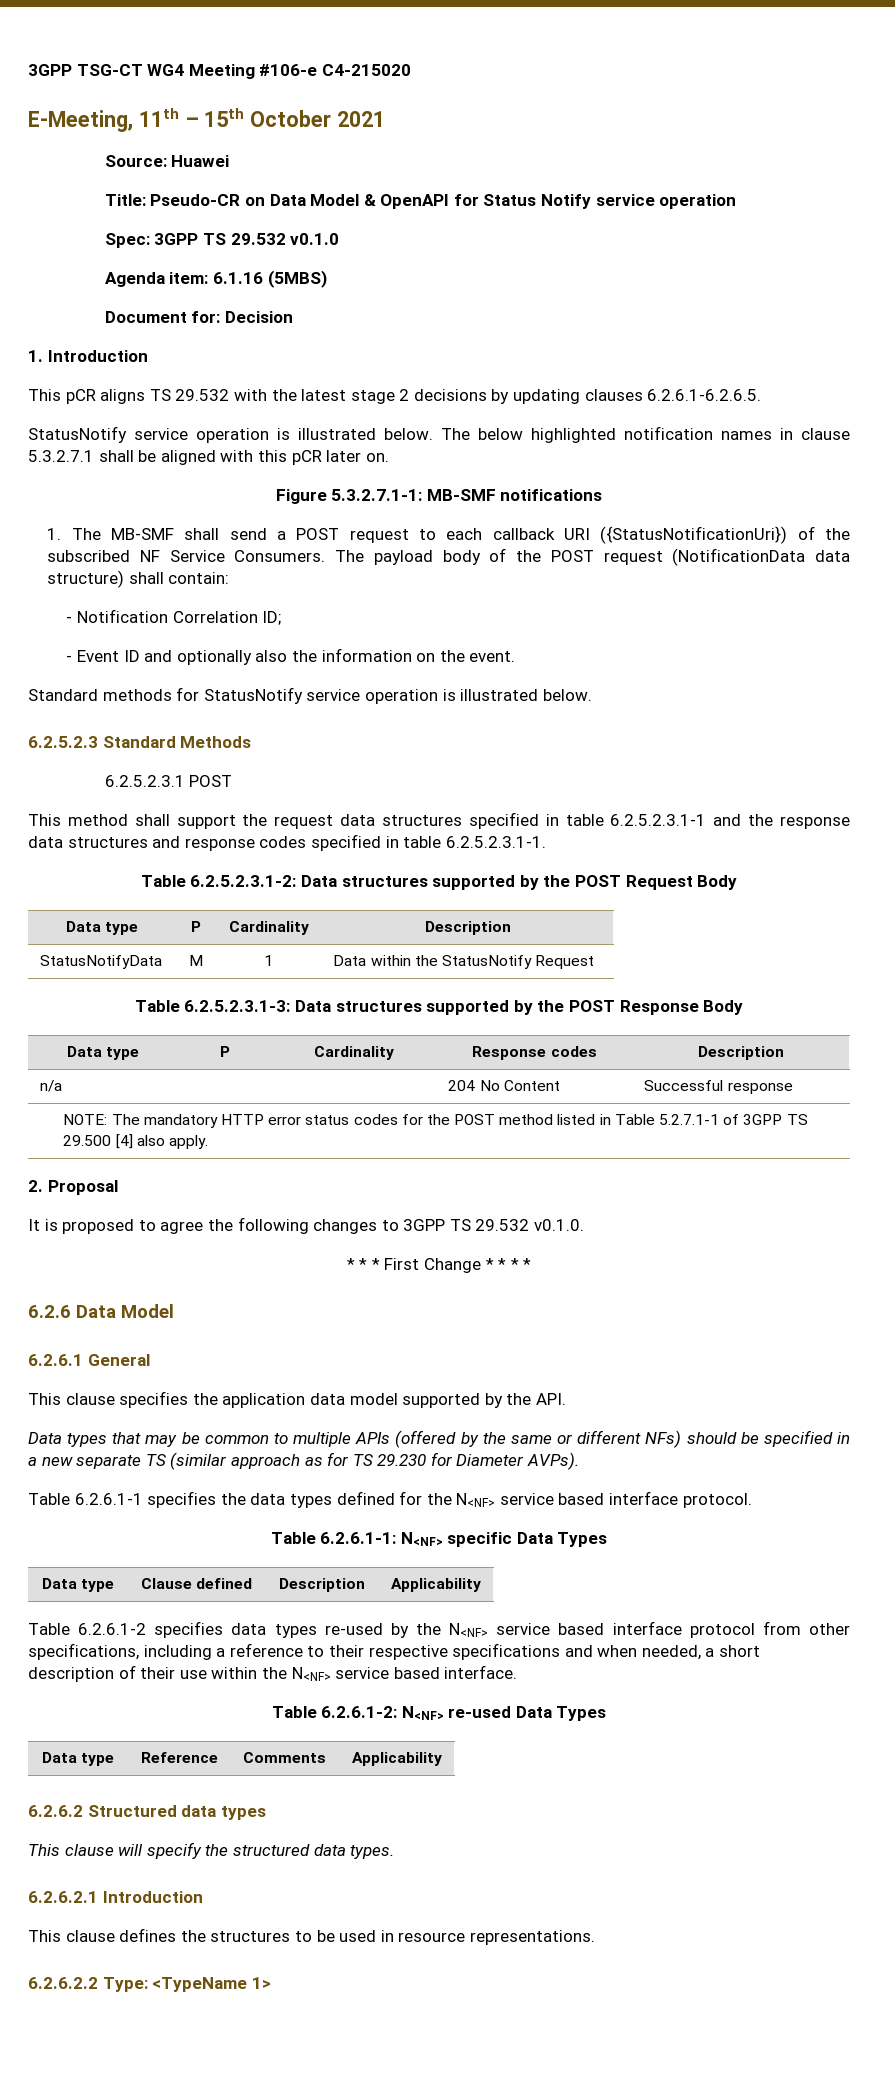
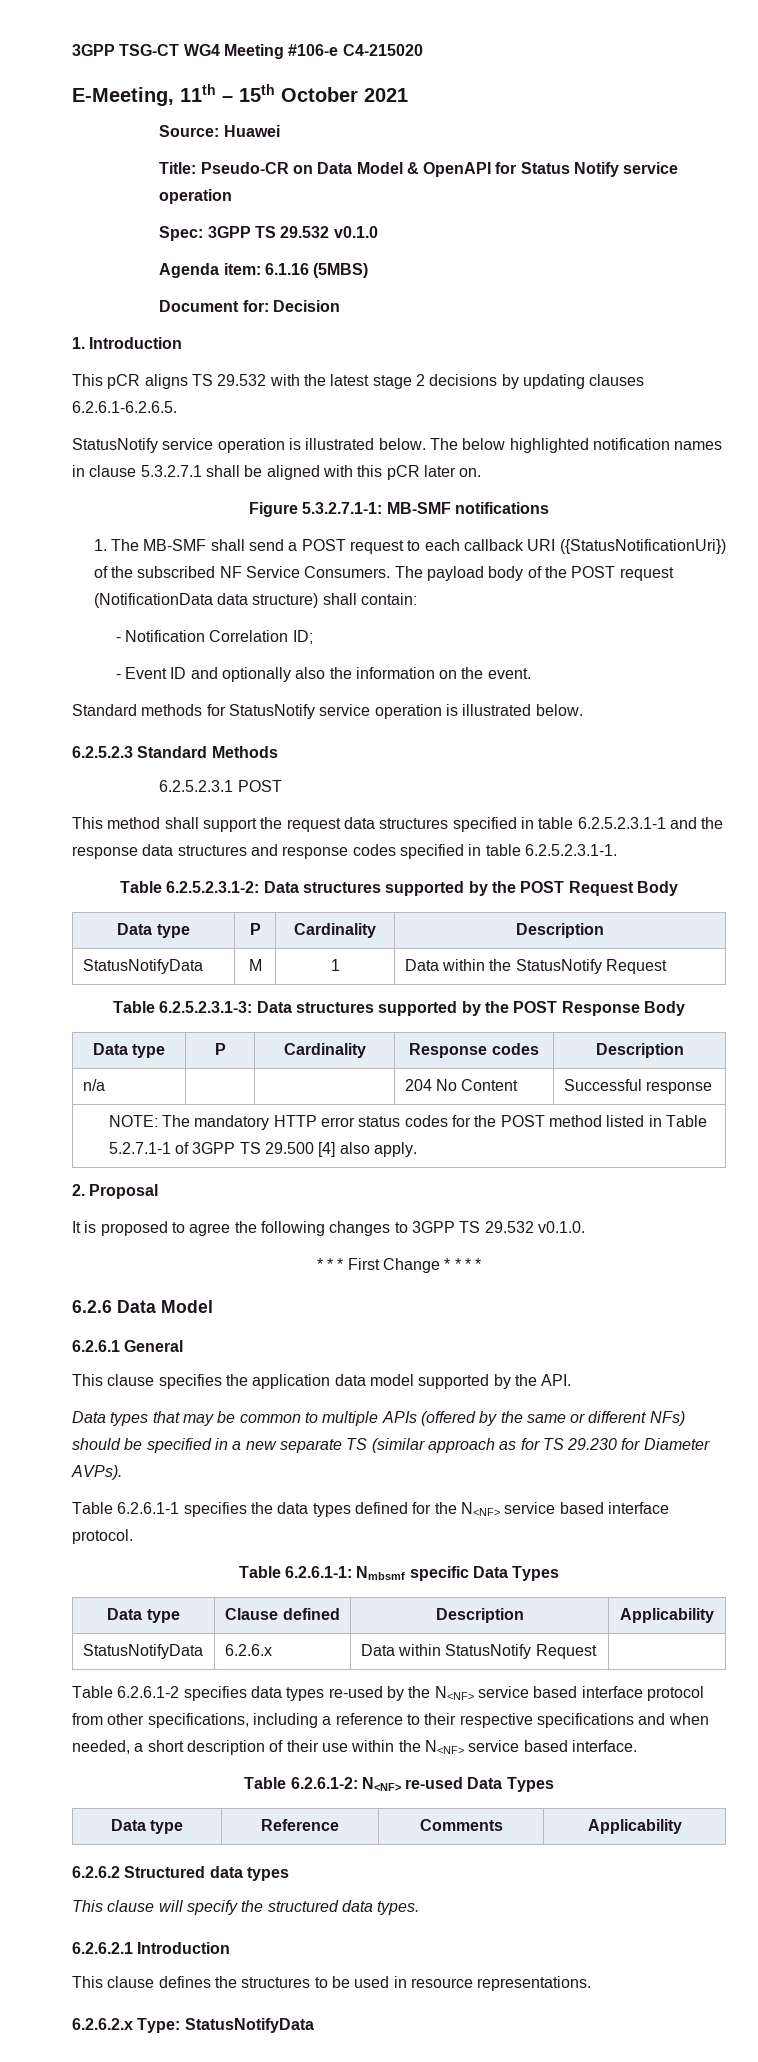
- Table 6.2.6.1-1: N<NF> specific Data Types
+ Table 6.2.6.1-1: Nmbsmf specific Data Types
+ StatusNotifyData | 6.2.6.x | Data within StatusNotify Request |
- 6.2.6.2.2 Type: <TypeName 1>
+ 6.2.6.2.x Type: StatusNotifyData

